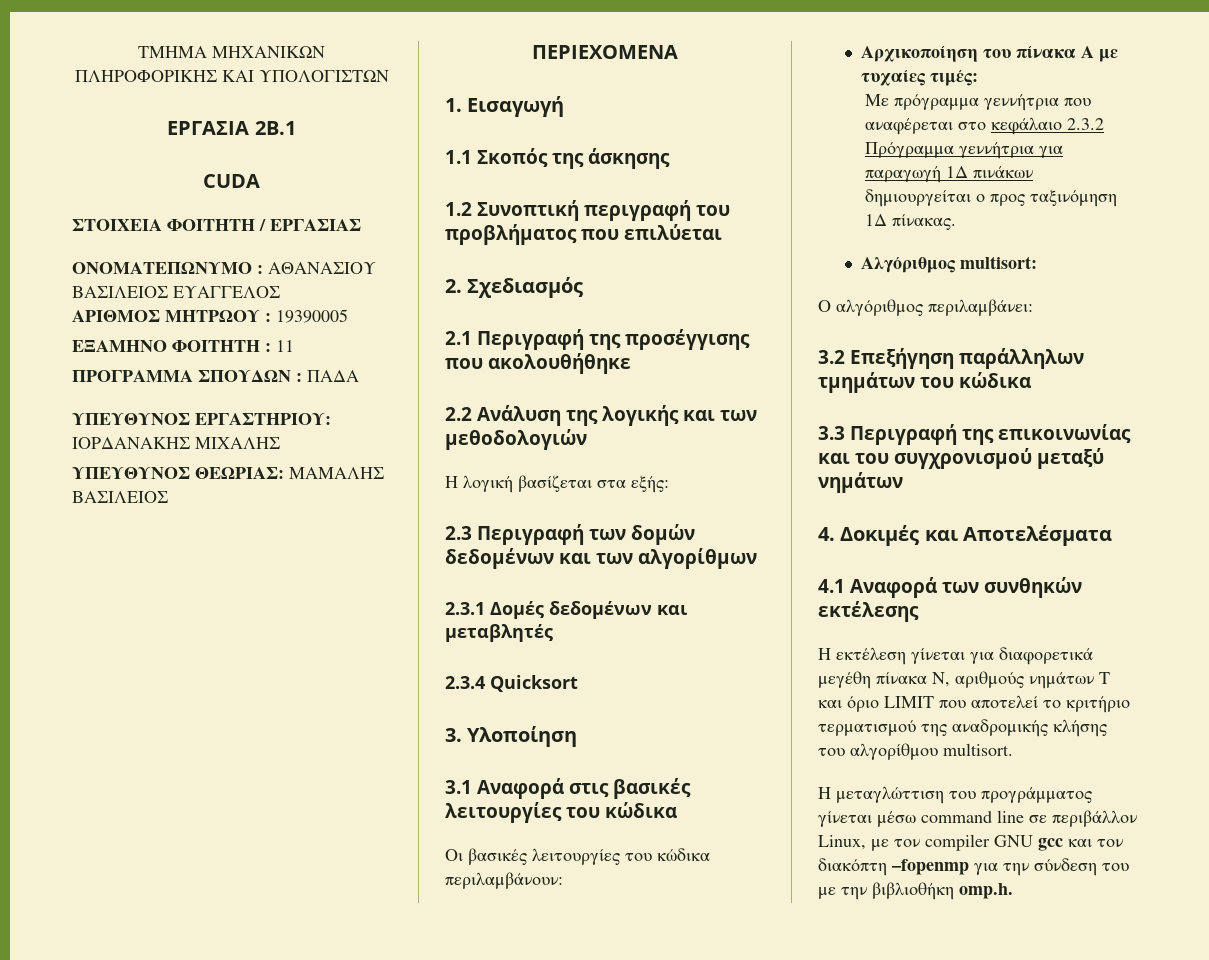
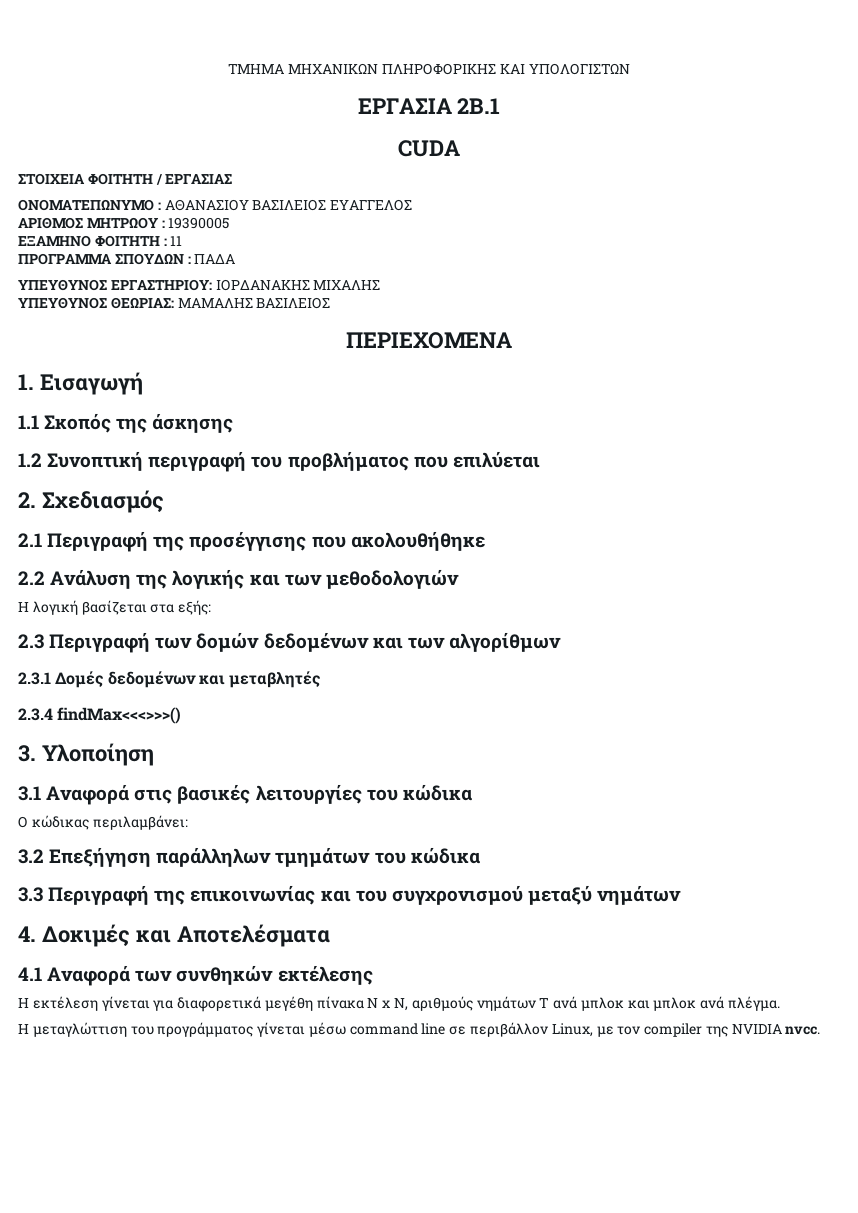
- 2.3.4 Quicksort
+ 2.3.4 findMax<<<>>>()
- Οι βασικές λειτουργίες του κώδικα περιλαμβάνουν:
- Αρχικοποίηση του πίνακα Α με τυχαίες τιμές:
- Με πρόγραμμα γεννήτρια που αναφέρεται στο κεφάλαιο 2.3.2 Πρόγραμμα γεννήτρια για παραγωγή 1Δ πινάκων δημιουργείται ο προς ταξινόμηση 1Δ πίνακας.
- Αλγόριθμος multisort:
- Ο αλγόριθμος περιλαμβάνει:
+ Ο κώδικας περιλαμβάνει:
- Η εκτέλεση γίνεται για διαφορετικά μεγέθη πίνακα N, αριθμούς νημάτων T και όριο LIMIT που αποτελεί το κριτήριο τερματισμού της αναδρομικής κλήσης του αλγορίθμου multisort.
+ Η εκτέλεση γίνεται για διαφορετικά μεγέθη πίνακα Ν x N, αριθμούς νημάτων T ανά μπλοκ και μπλοκ ανά πλέγμα.
- Η μεταγλώττιση του προγράμματος γίνεται μέσω command line σε περιβάλλον Linux, με τον compiler GNU gcc και τον διακόπτη –fopenmp για την σύνδεση του με την βιβλιοθήκη omp.h.
+ Η μεταγλώττιση του προγράμματος γίνεται μέσω command line σε περιβάλλον Linux, με τον compiler της NVIDIA nvcc.

